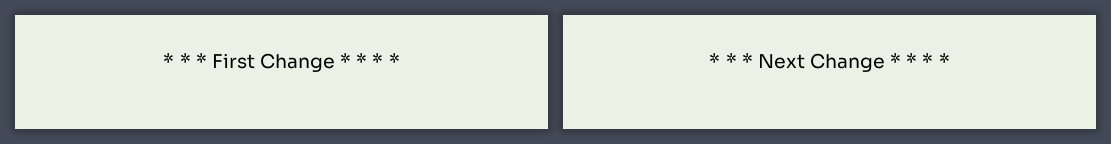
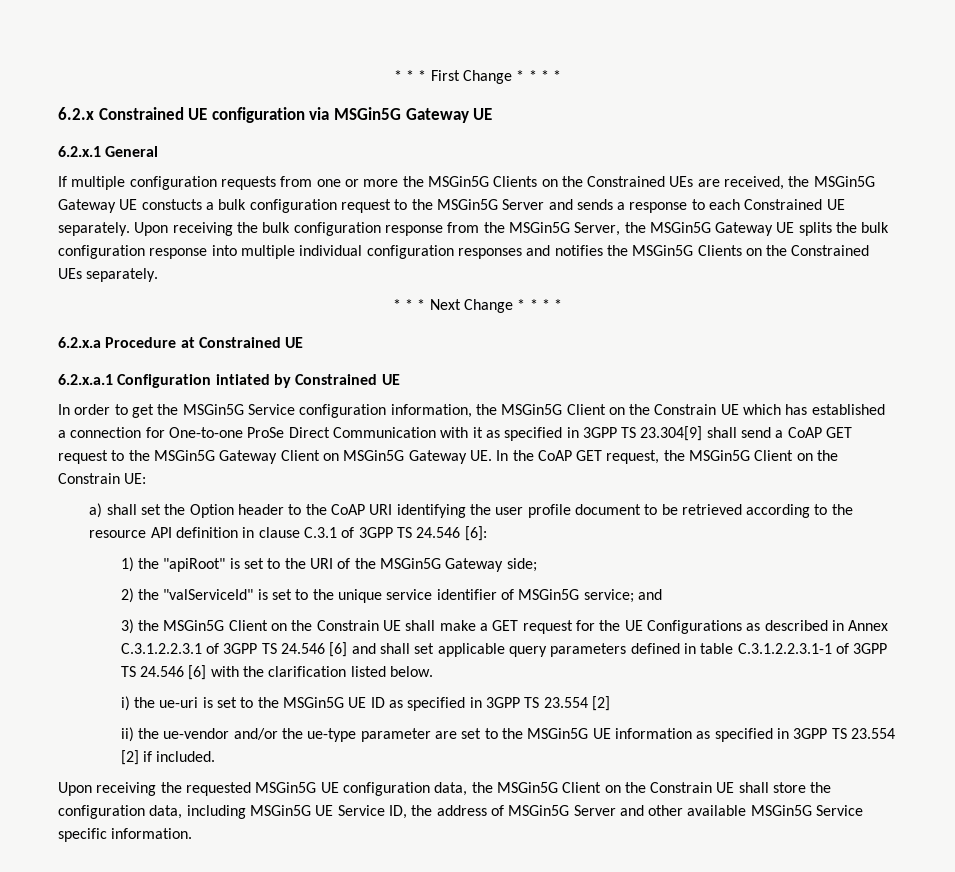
+ 6.2.x Constrained UE configuration via MSGin5G Gateway UE
+ 6.2.x.1 General
+ If multiple configuration requests from one or more the MSGin5G Clients on the Constrained UEs are received, the MSGin5G Gateway UE constucts a bulk configuration request to the MSGin5G Server and sends a response to each Constrained UE separately. Upon receiving the bulk configuration response from the MSGin5G Server, the MSGin5G Gateway UE splits the bulk configuration response into multiple individual configuration responses and notifies the MSGin5G Clients on the Constrained UEs separately.
+ 6.2.x.a Procedure at Constrained UE
+ 6.2.x.a.1 Configuration intiated by Constrained UE
+ In order to get the MSGin5G Service configuration information, the MSGin5G Client on the Constrain UE which has established a connection for One-to-one ProSe Direct Communication with it as specified in 3GPP TS 23.304[9] shall send a CoAP GET request to the MSGin5G Gateway Client on MSGin5G Gateway UE. In the CoAP GET request, the MSGin5G Client on the Constrain UE:
+ a) shall set the Option header to the CoAP URI identifying the user profile document to be retrieved according to the resource API definition in clause C.3.1 of 3GPP TS 24.546 [6]:
+ 1) the "apiRoot" is set to the URI of the MSGin5G Gateway side;
+ 2) the "valServiceId" is set to the unique service identifier of MSGin5G service; and
+ 3) the MSGin5G Client on the Constrain UE shall make a GET request for the UE Configurations as described in Annex C.3.1.2.2.3.1 of 3GPP TS 24.546 [6] and shall set applicable query parameters defined in table C.3.1.2.2.3.1-1 of 3GPP TS 24.546 [6] with the clarification listed below.
+ i) the ue-uri is set to the MSGin5G UE ID as specified in 3GPP TS 23.554 [2]
+ ii) the ue-vendor and/or the ue-type parameter are set to the MSGin5G UE information as specified in 3GPP TS 23.554 [2] if included.
+ Upon receiving the requested MSGin5G UE configuration data, the MSGin5G Client on the Constrain UE shall store the configuration data, including MSGin5G UE Service ID, the address of MSGin5G Server and other available MSGin5G Service specific information.

